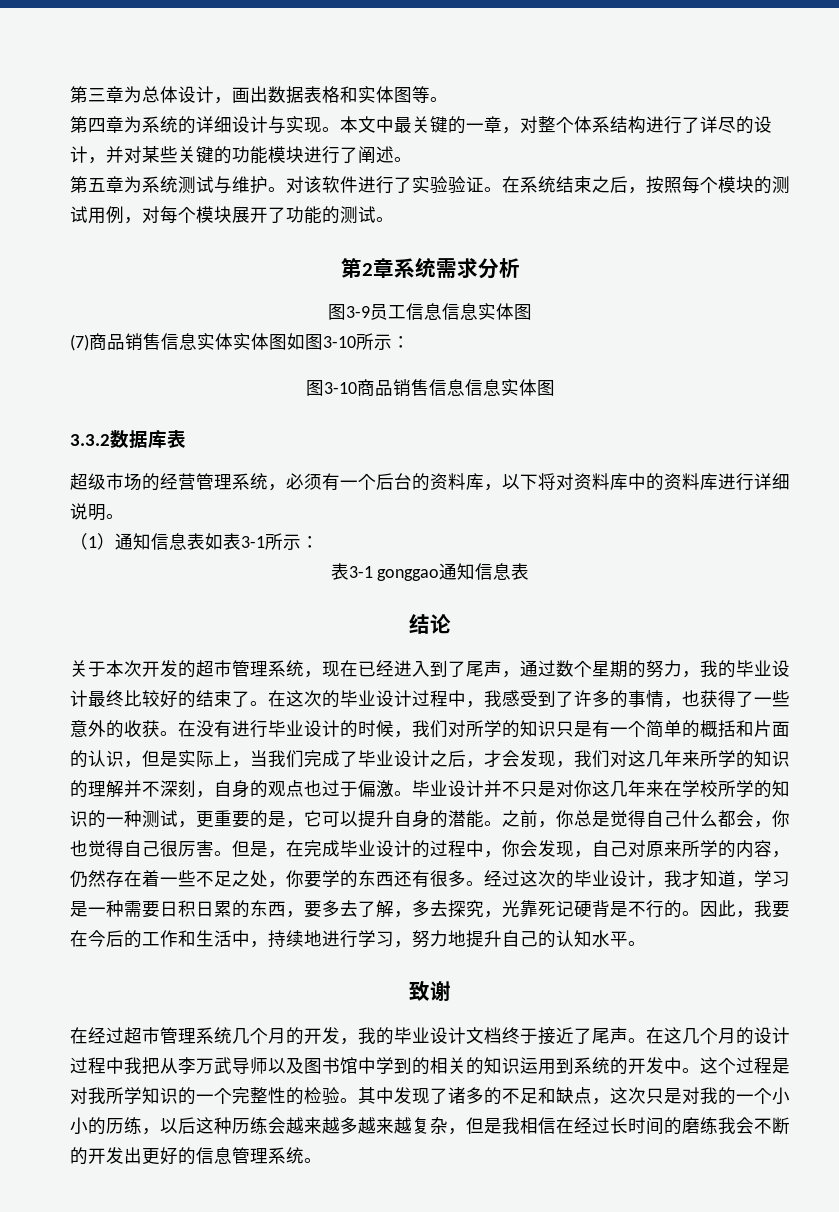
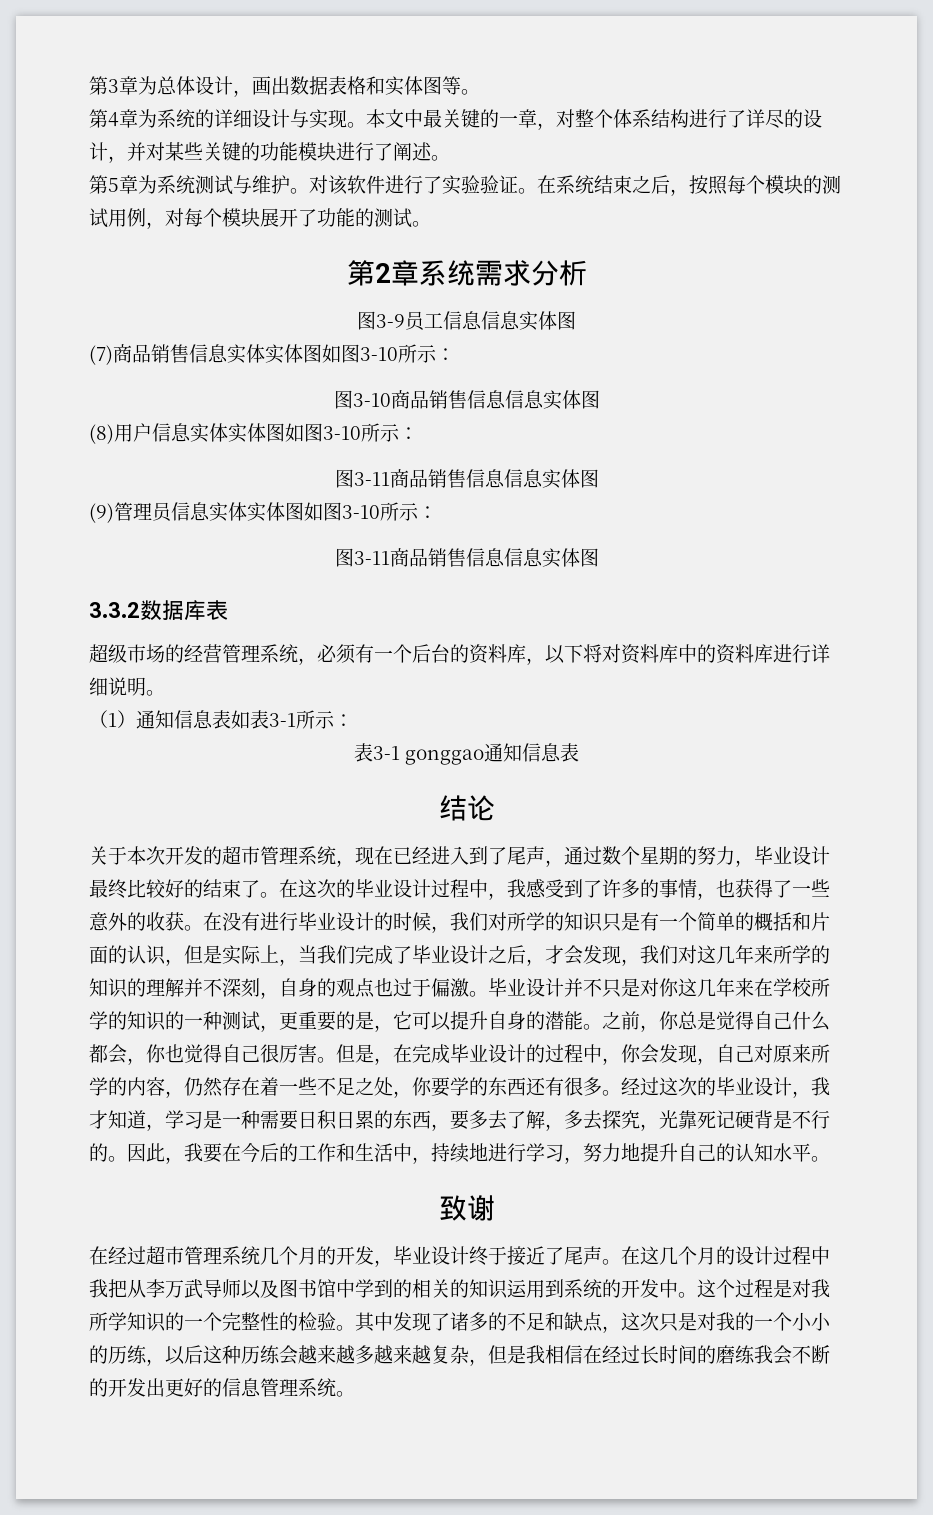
- 第三章为总体设计，画出数据表格和实体图等。
+ 第3章为总体设计，画出数据表格和实体图等。
- 第四章为系统的详细设计与实现。
+ 第4章为系统的详细设计与实现。
- 第五章为系统测试与维护。
+ 第5章为系统测试与维护。
+ (8)用户信息实体实体图如图3-10所示：
+ 图3-11商品销售信息信息实体图
+ (9)管理员信息实体实体图如图3-10所示：
+ 图3-11商品销售信息信息实体图
- 关于本次开发的超市管理系统，现在已经进入到了尾声，通过数个星期的努力，我的毕业设计最终比较好的结束了。
+ 关于本次开发的超市管理系统，现在已经进入到了尾声，通过数个星期的努力，毕业设计最终比较好的结束了。
- 在经过超市管理系统几个月的开发，我的毕业设计文档终于接近了尾声。
+ 在经过超市管理系统几个月的开发，毕业设计终于接近了尾声。

